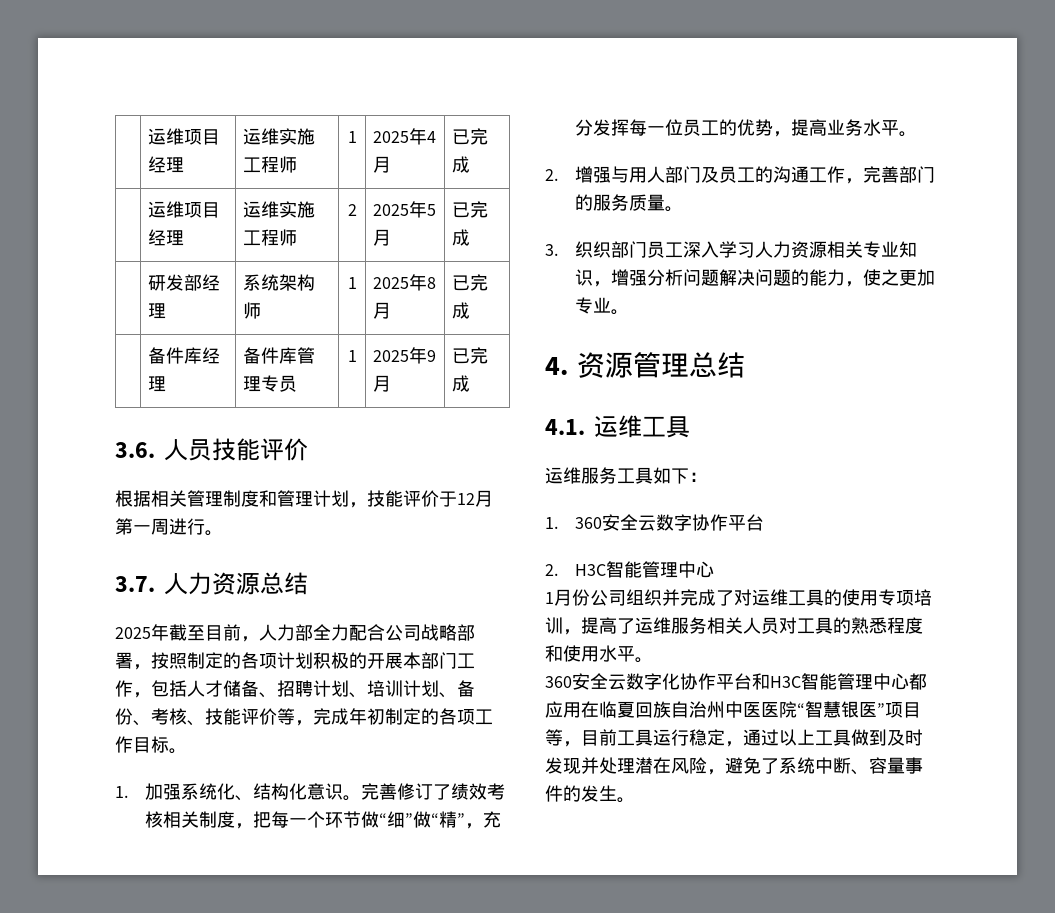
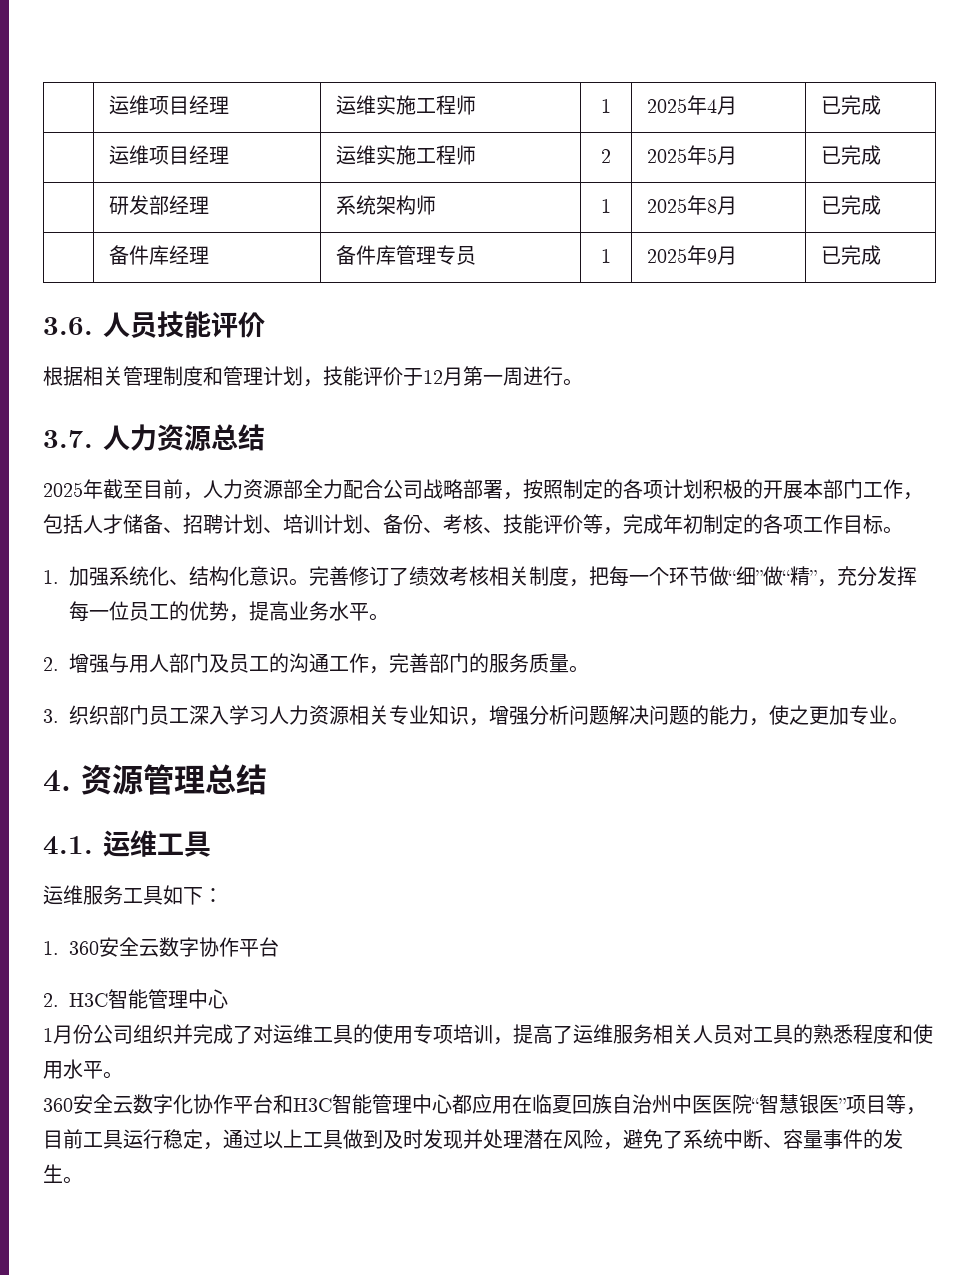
- 2025年截至目前，人力部全力配合公司战略部署，按照制定的各项计划积极的开展本部门工作，包括人才储备、招聘计划、培训计划、备份、考核、技能评价等，完成年初制定的各项工作目标。
+ 2025年截至目前，人力资源部全力配合公司战略部署，按照制定的各项计划积极的开展本部门工作，包括人才储备、招聘计划、培训计划、备份、考核、技能评价等，完成年初制定的各项工作目标。

